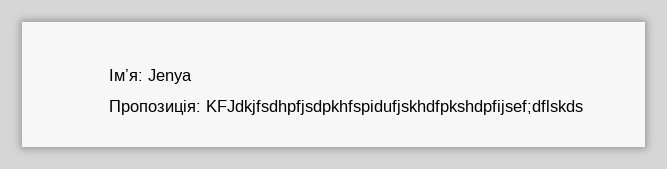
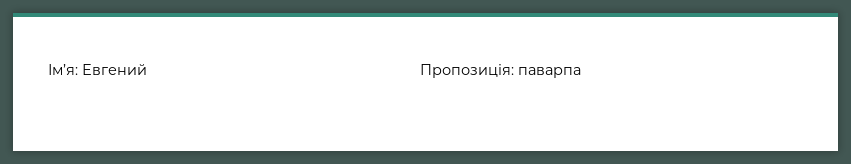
- Ім’я: Jenya
+ Ім’я: Евгений
- Пропозиція: KFJdkjfsdhpfjsdpkhfspidufjskhdfpkshdpfijsef;dflskds
+ Пропозиція: паварпа

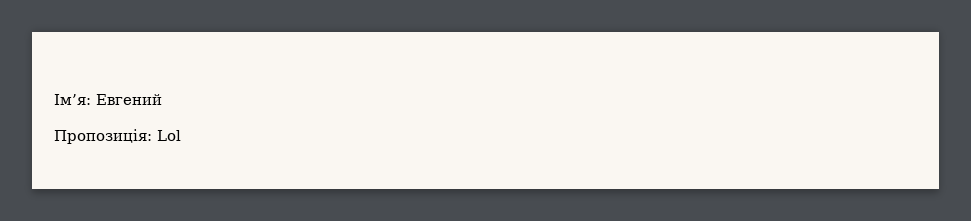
- Пропозиція: паварпа
+ Пропозиція: Lol

